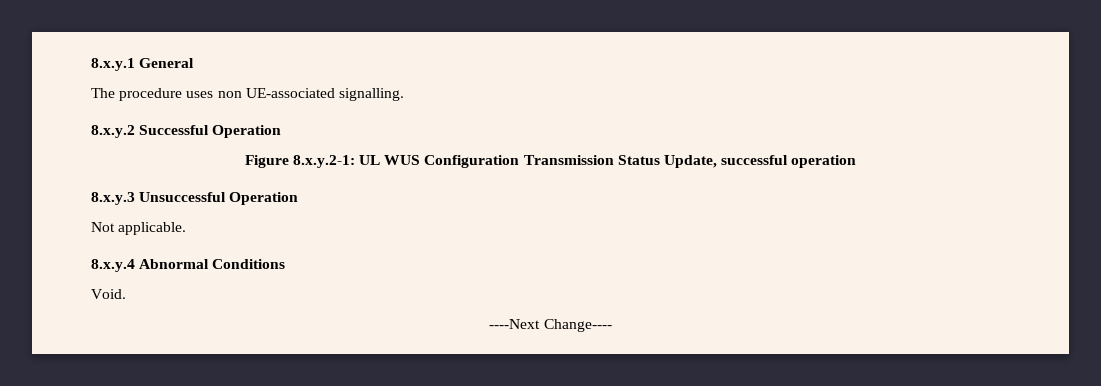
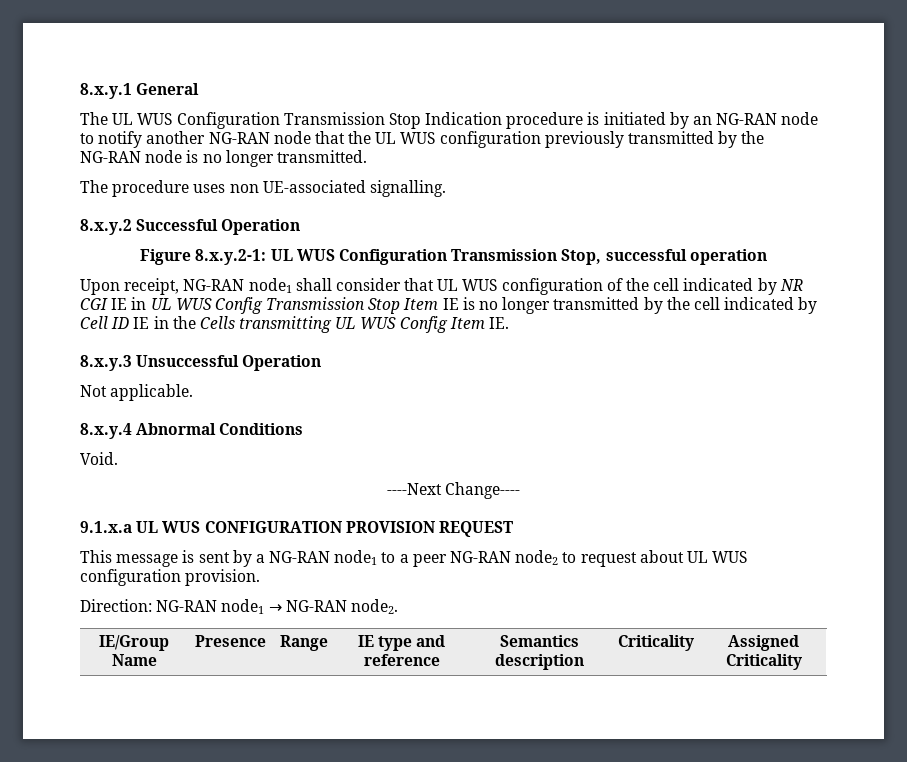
+ The UL WUS Configuration Transmission Stop Indication procedure is initiated by an NG-RAN node to notify another NG-RAN node that the UL WUS configuration previously transmitted by the NG-RAN node is no longer transmitted.
- Figure 8.x.y.2-1: UL WUS Configuration Transmission Status Update, successful operation
+ Figure 8.x.y.2-1: UL WUS Configuration Transmission Stop, successful operation
+ Upon receipt, NG-RAN node1 shall consider that UL WUS configuration of the cell indicated by NR CGI IE in UL WUS Config Transmission Stop Item IE is no longer transmitted by the cell indicated by Cell ID IE in the Cells transmitting UL WUS Config Item IE.
+ 9.1.x.a UL WUS CONFIGURATION PROVISION REQUEST
+ This message is sent by a NG-RAN node1 to a peer NG-RAN node2 to request about UL WUS configuration provision.
+ Direction: NG-RAN node1 → NG-RAN node2.
+ IE/Group Name | Presence | Range | IE type and reference | Semantics description | Criticality | Assigned Criticality

